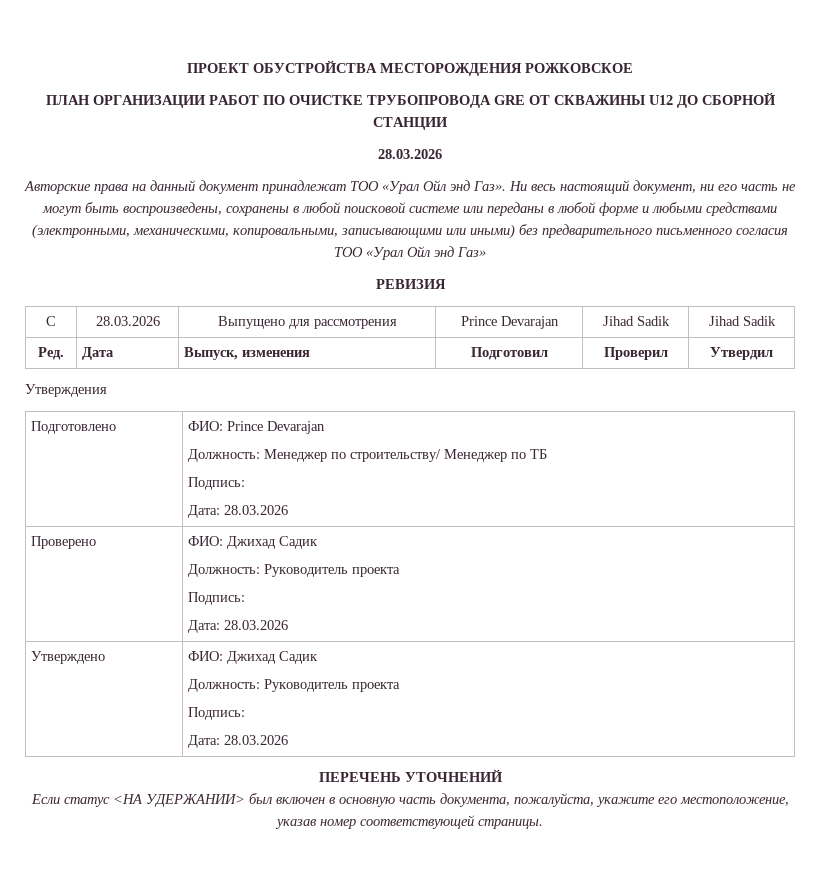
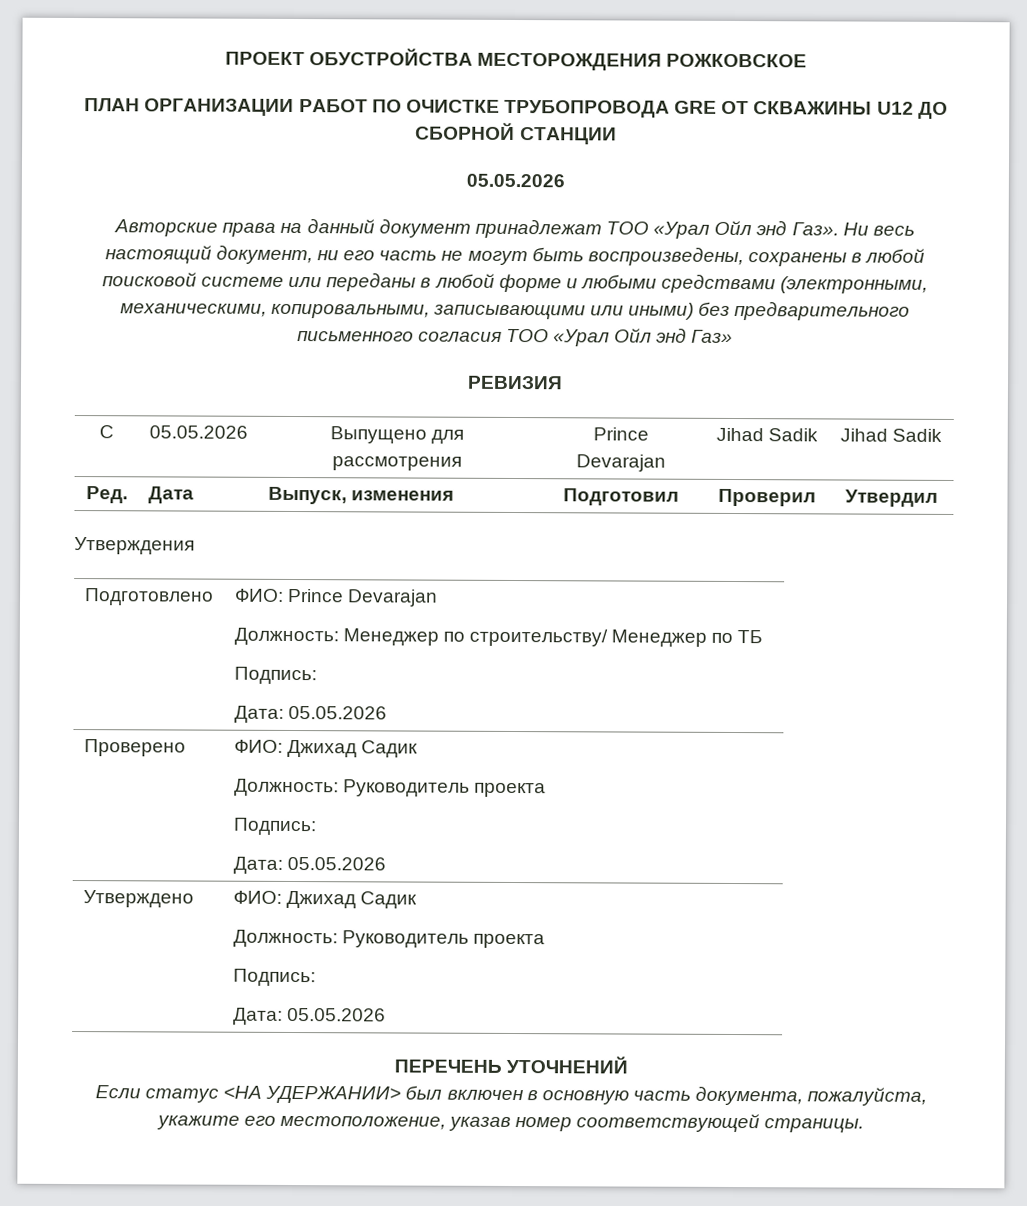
  ПЛАН ОРГАНИЗАЦИИ РАБОТ ПО ОЧИСТКЕ ТРУБОПРОВОДА GRE ОТ СКВАЖИНЫ U12 ДО СБОРНОЙ СТАНЦИИ
- 28.03.2026
+ 05.05.2026
- C | 28.03.2026 | Выпущено для рассмотрения | Prince Devarajan | Jihad Sadik | Jihad Sadik
+ C | 05.05.2026 | Выпущено для рассмотрения | Prince Devarajan | Jihad Sadik | Jihad Sadik
  Подготовлено | ФИО: Prince Devarajan
  Должность: Менеджер по строительству/ Менеджер по ТБ
  Подпись:
- Дата: 28.03.2026
+ Дата: 05.05.2026
  Проверено | ФИО: Джихад Садик
  Должность: Руководитель проекта
  Подпись:
- Дата: 28.03.2026
+ Дата: 05.05.2026
  Утверждено | ФИО: Джихад Садик
  Должность: Руководитель проекта
  Подпись:
- Дата: 28.03.2026
+ Дата: 05.05.2026

